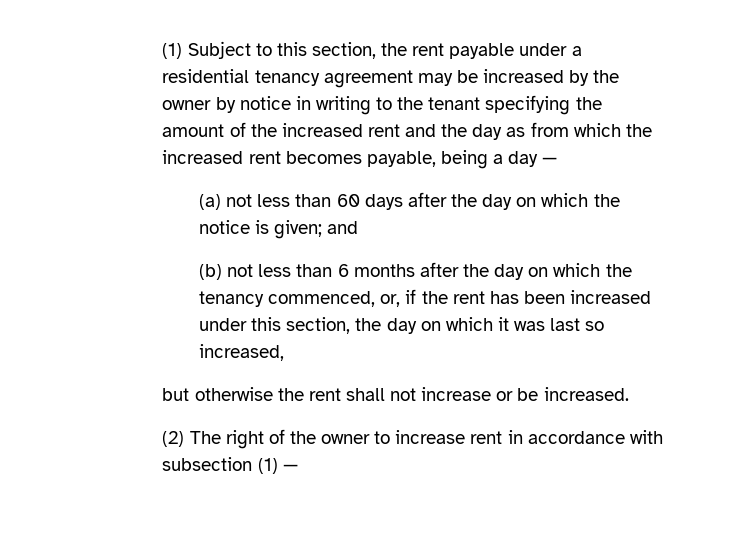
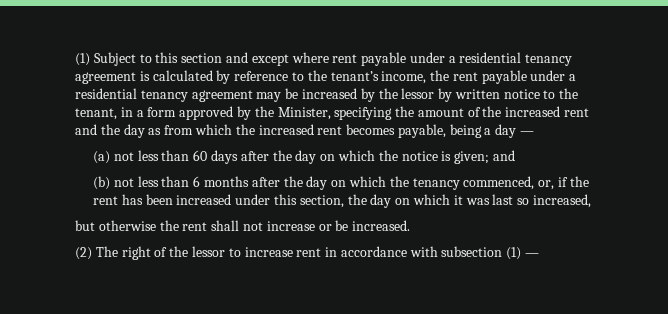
- (1) Subject to this section, the rent payable under a residential tenancy agreement may be increased by the owner by notice in writing to the tenant specifying the amount of the increased rent and the day as from which the increased rent becomes payable, being a day —
+ (1) Subject to this section and except where rent payable under a residential tenancy agreement is calculated by reference to the tenant’s income, the rent payable under a residential tenancy agreement may be increased by the lessor by written notice to the tenant, in a form approved by the Minister, specifying the amount of the increased rent and the day as from which the increased rent becomes payable, being a day —
- (2) The right of the owner to increase rent in accordance with subsection (1) —
+ (2) The right of the lessor to increase rent in accordance with subsection (1) —

